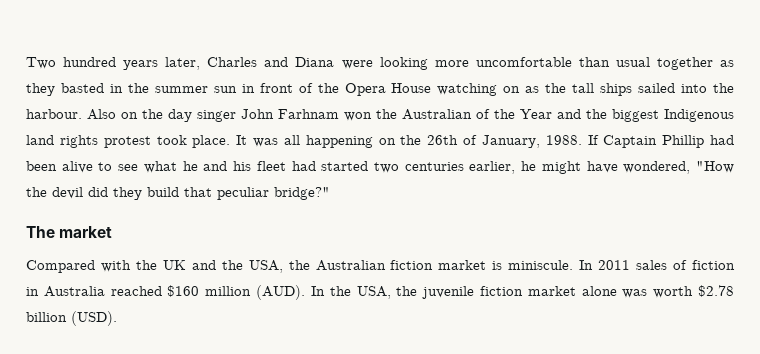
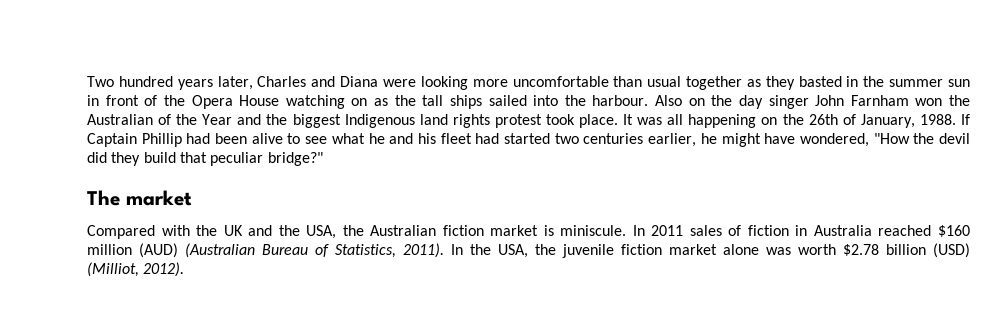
- Also on the day singer John Farhnam won the Australian of the Year and the biggest Indigenous land rights protest took place.
+ Also on the day singer John Farnham won the Australian of the Year and the biggest Indigenous land rights protest took place.
- In 2011 sales of fiction in Australia reached $160 million (AUD).
+ In 2011 sales of fiction in Australia reached $160 million (AUD) (Australian Bureau of Statistics, 2011).
- In the USA, the juvenile fiction market alone was worth $2.78 billion (USD).
+ In the USA, the juvenile fiction market alone was worth $2.78 billion (USD) (Milliot, 2012).

